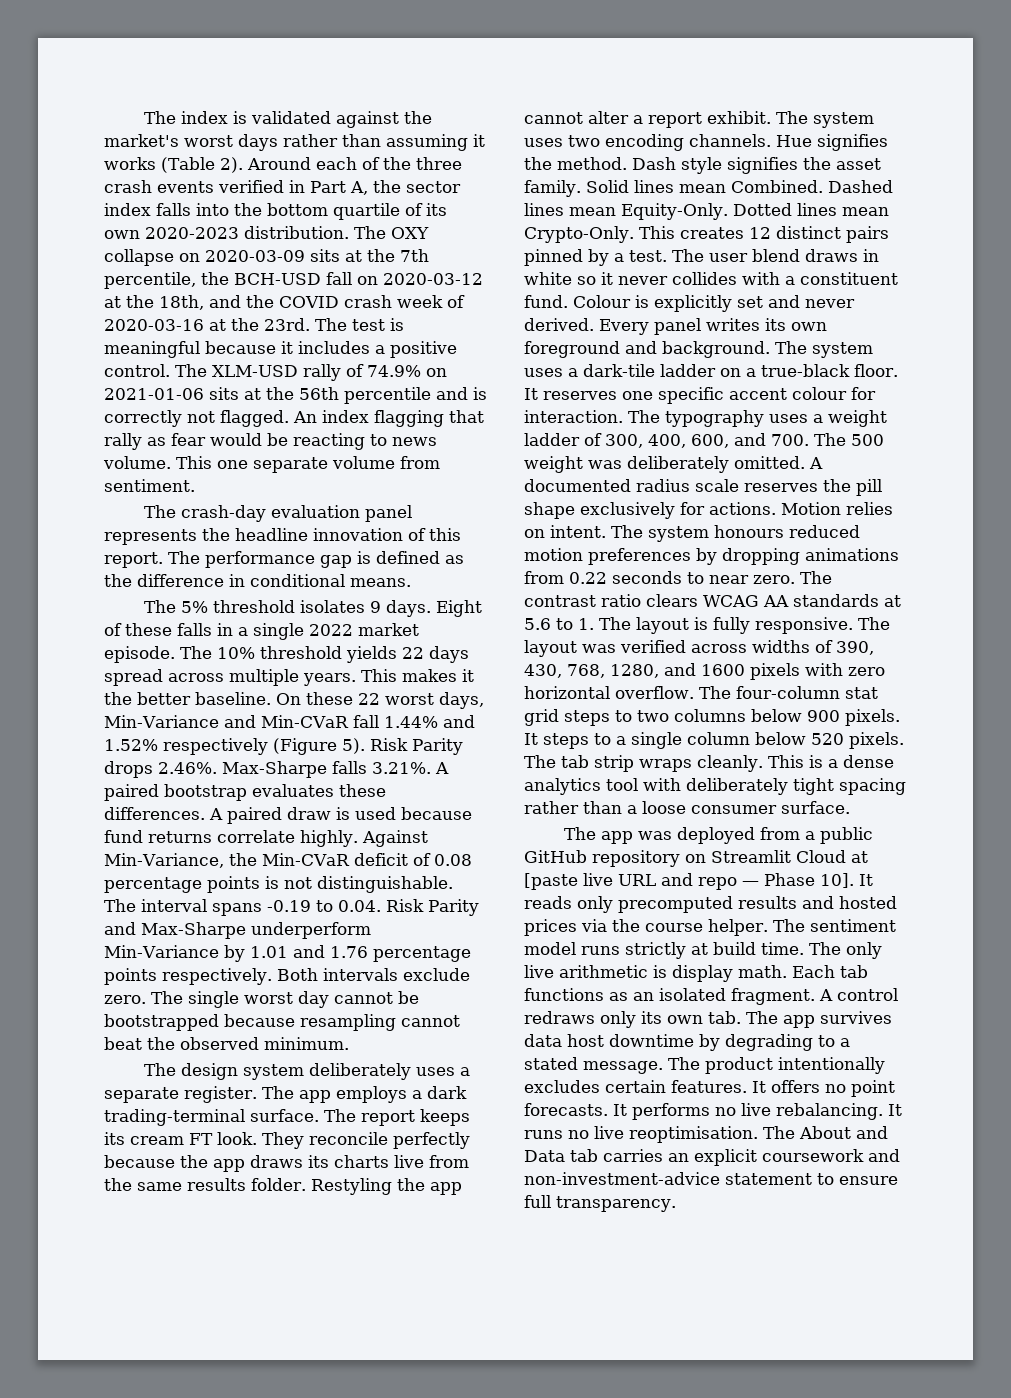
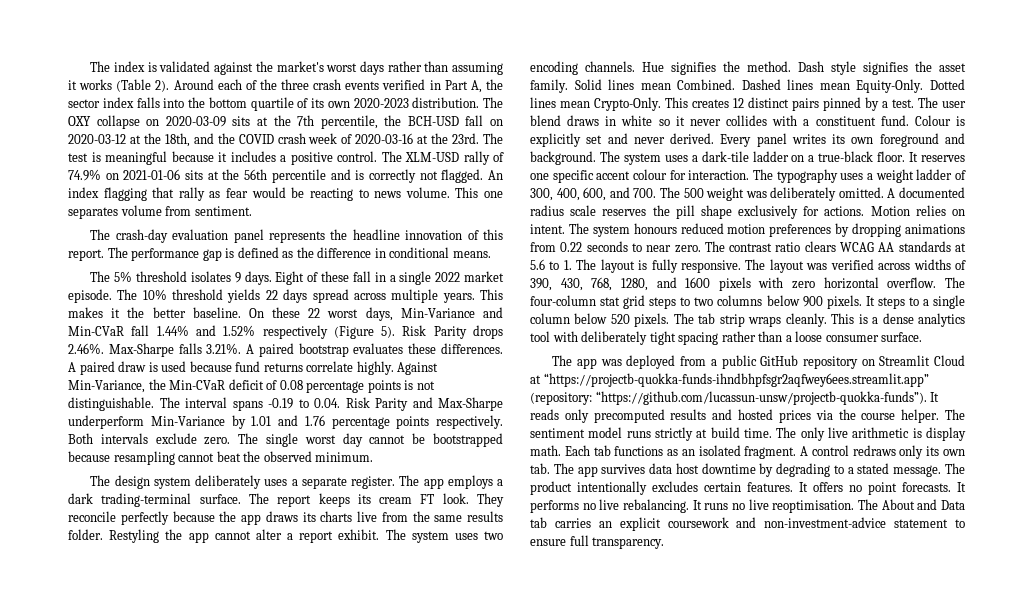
- This one separate volume from sentiment.
+ This one separates volume from sentiment.
- Eight of these falls in a single 2022 market episode.
+ Eight of these fall in a single 2022 market episode.
- The app was deployed from a public GitHub repository on Streamlit Cloud at [paste live URL and repo — Phase 10]. It reads only precomputed results and hosted prices via the course helper.
+ The app was deployed from a public GitHub repository on Streamlit Cloud at “https://projectb-quokka-funds-ihndbhpfsgr2aqfwey6ees.streamlit.app” (repository: “https://github.com/lucassun-unsw/projectb-quokka-funds”). It reads only precomputed results and hosted prices via the course helper.

